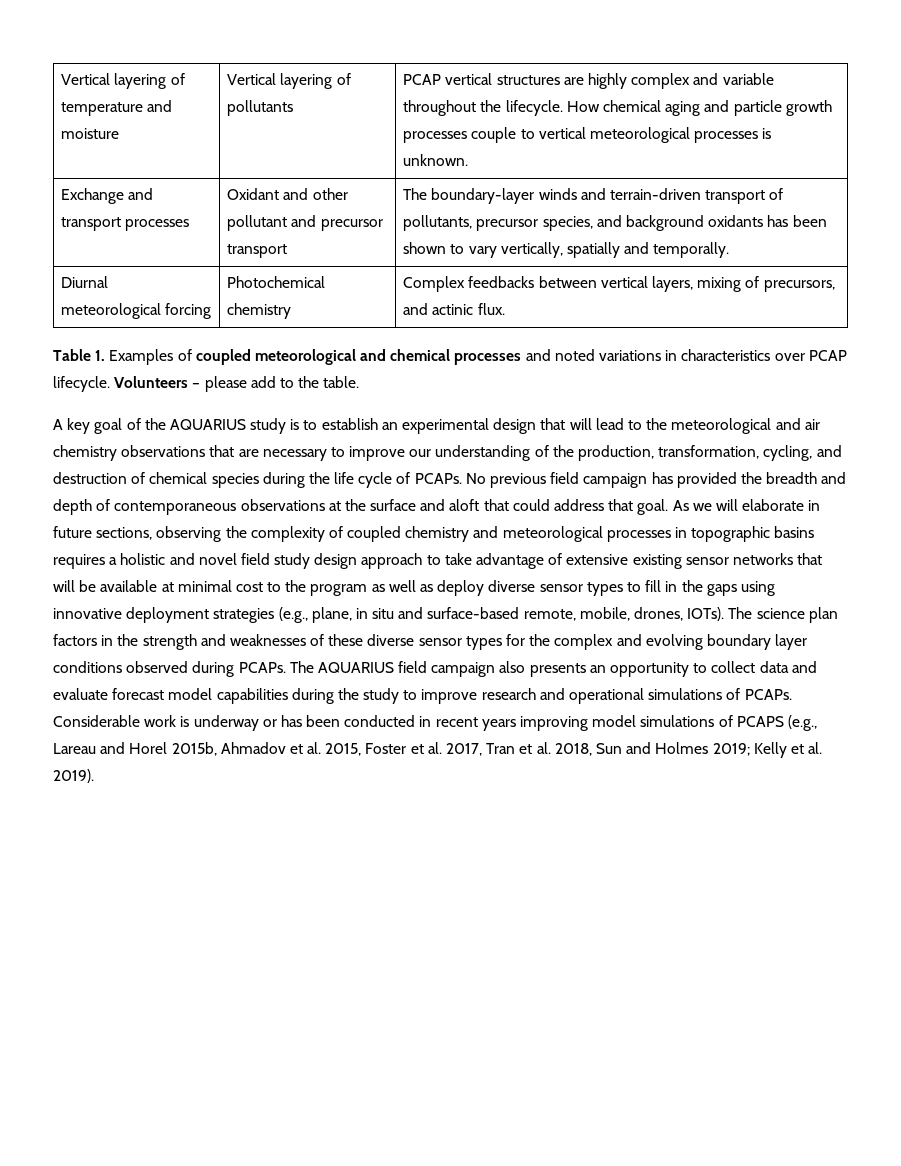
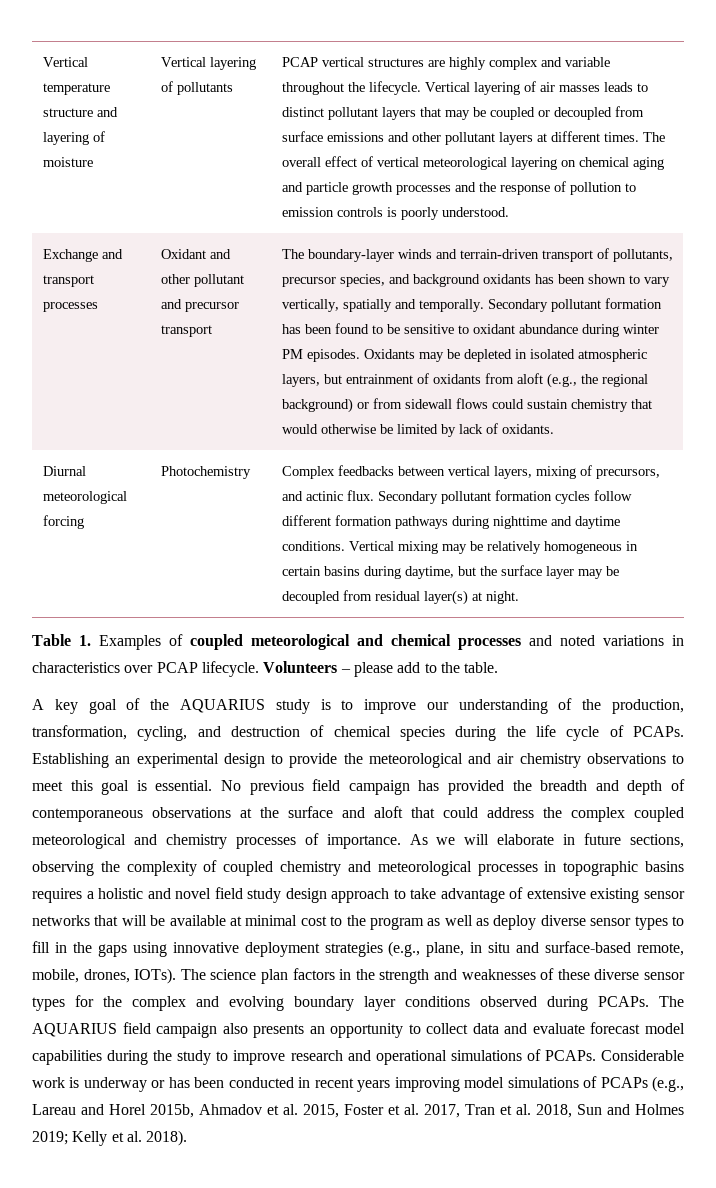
- Vertical layering of temperature and moisture
+ Vertical temperature structure and layering of moisture
- How chemical aging and particle growth processes couple to vertical meteorological processes is unknown.
+ Vertical layering of air masses leads to distinct pollutant layers that may be coupled or decoupled from surface emissions and other pollutant layers at different times. The overall effect of vertical meteorological layering on chemical aging and particle growth processes and the response of pollution to emission controls is poorly understood.
+ Secondary pollutant formation has been found to be sensitive to oxidant abundance during winter PM episodes. Oxidants may be depleted in isolated atmospheric layers, but entrainment of oxidants from aloft (e.g., the regional background) or from sidewall flows could sustain chemistry that would otherwise be limited by lack of oxidants.
- Photochemical chemistry
+ Photochemistry
+ Secondary pollutant formation cycles follow different formation pathways during nighttime and daytime conditions. Vertical mixing may be relatively homogeneous in certain basins during daytime, but the surface layer may be decoupled from residual layer(s) at night.
- A key goal of the AQUARIUS study is to establish an experimental design that will lead to the meteorological and air chemistry observations that are necessary to improve our understanding of the production, transformation, cycling, and destruction of chemical species during the life cycle of PCAPs.
+ A key goal of the AQUARIUS study is to improve our understanding of the production, transformation, cycling, and destruction of chemical species during the life cycle of PCAPs.
+ Establishing an experimental design to provide the meteorological and air chemistry observations to meet this goal is essential.
- No previous field campaign has provided the breadth and depth of contemporaneous observations at the surface and aloft that could address that goal.
+ No previous field campaign has provided the breadth and depth of contemporaneous observations at the surface and aloft that could address the complex coupled meteorological and chemistry processes of importance.
- Considerable work is underway or has been conducted in recent years improving model simulations of PCAPS (e.g., Lareau and Horel 2015b, Ahmadov et al. 2015, Foster et al. 2017, Tran et al. 2018, Sun and Holmes 2019; Kelly et al. 2019).
+ Considerable work is underway or has been conducted in recent years improving model simulations of PCAPs (e.g., Lareau and Horel 2015b, Ahmadov et al. 2015, Foster et al. 2017, Tran et al. 2018, Sun and Holmes 2019; Kelly et al. 2018).

